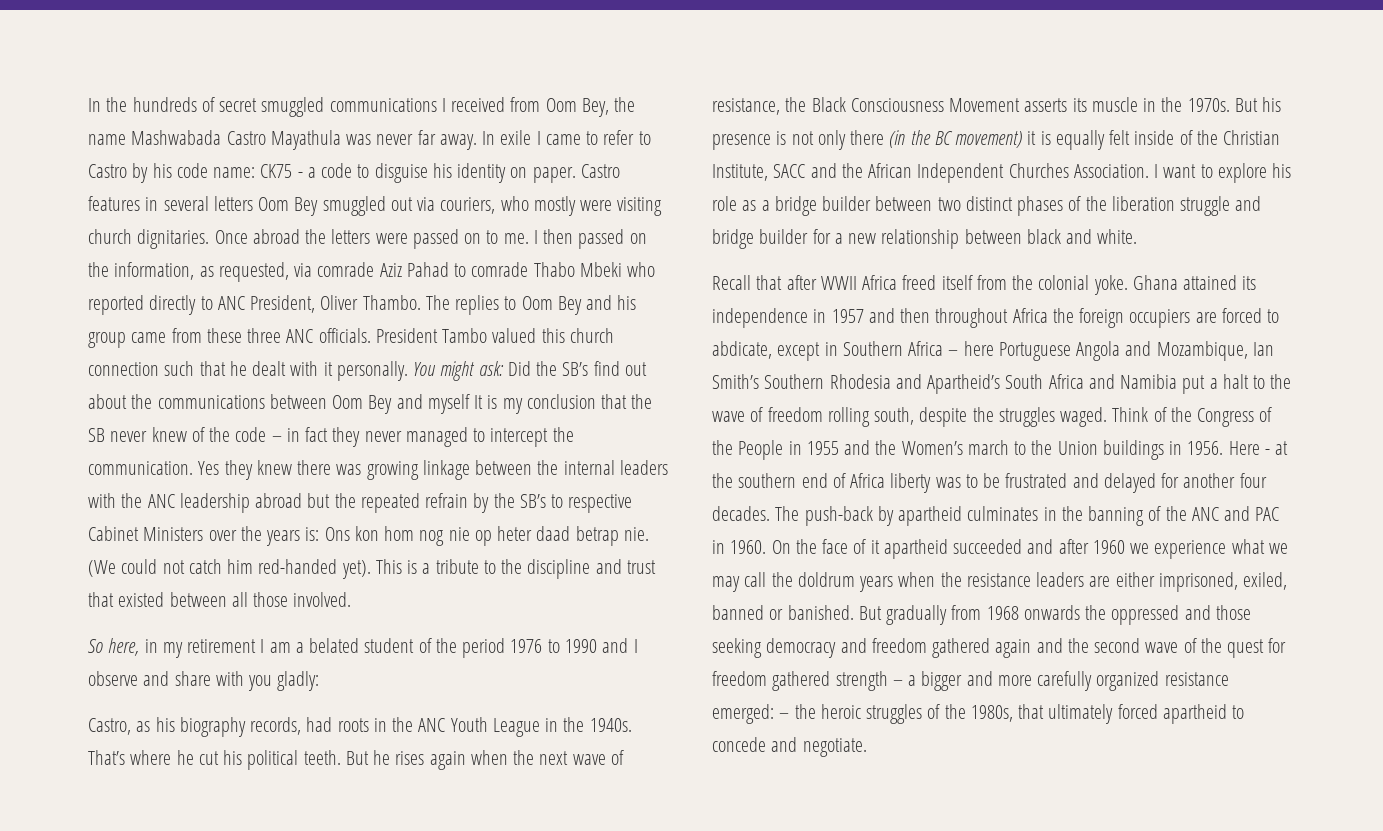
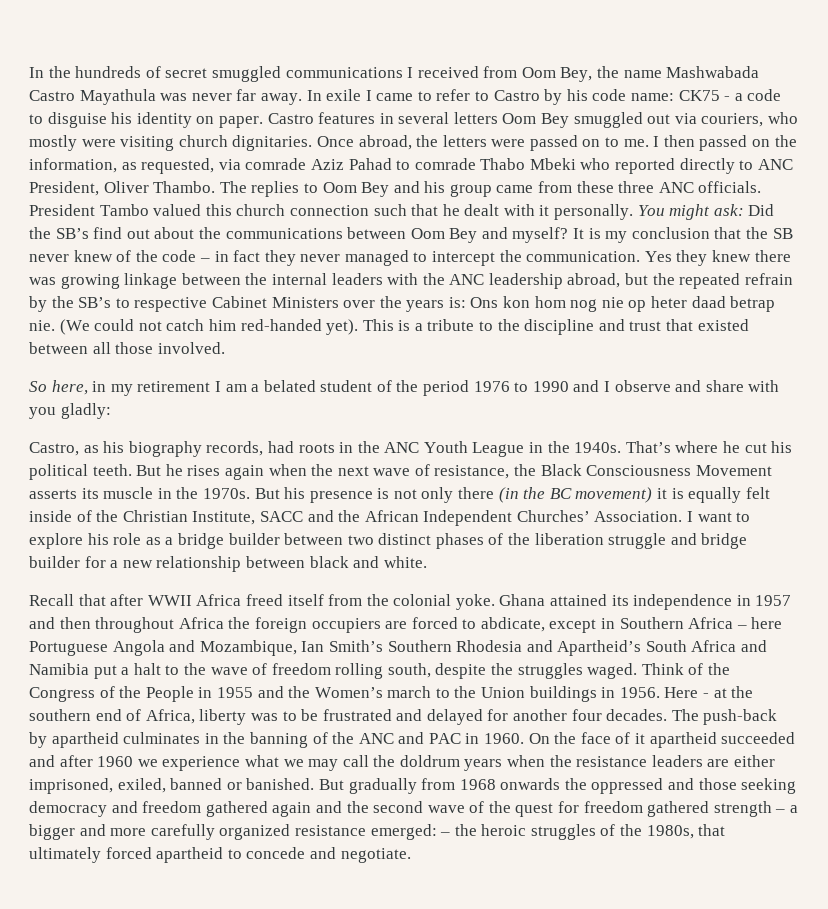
- Once abroad the letters were passed on to me.
+ Once abroad, the letters were passed on to me.
- You might ask: Did the SB’s find out about the communications between Oom Bey and myself It is my conclusion that the SB never knew of the code – in fact they never managed to intercept the communication.
+ You might ask: Did the SB’s find out about the communications between Oom Bey and myself? It is my conclusion that the SB never knew of the code – in fact they never managed to intercept the communication.
- Yes they knew there was growing linkage between the internal leaders with the ANC leadership abroad but the repeated refrain by the SB’s to respective Cabinet Ministers over the years is: Ons kon hom nog nie op heter daad betrap nie.
+ Yes they knew there was growing linkage between the internal leaders with the ANC leadership abroad, but the repeated refrain by the SB’s to respective Cabinet Ministers over the years is: Ons kon hom nog nie op heter daad betrap nie.
- But his presence is not only there (in the BC movement) it is equally felt inside of the Christian Institute, SACC and the African Independent Churches Association.
+ But his presence is not only there (in the BC movement) it is equally felt inside of the Christian Institute, SACC and the African Independent Churches’ Association.
- Here - at the southern end of Africa liberty was to be frustrated and delayed for another four decades.
+ Here - at the southern end of Africa, liberty was to be frustrated and delayed for another four decades.

